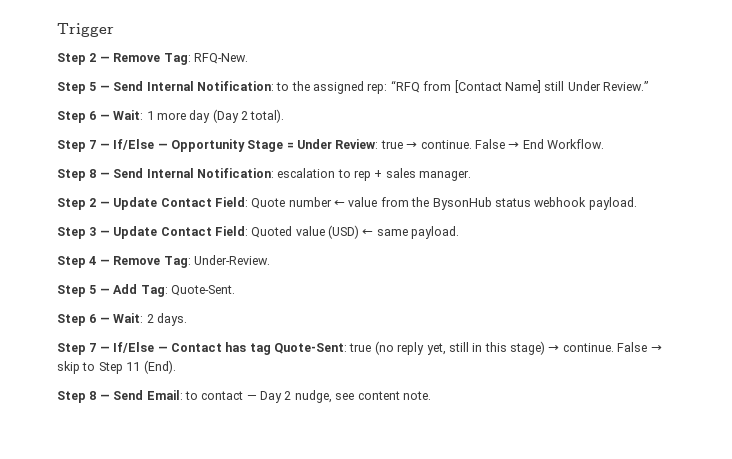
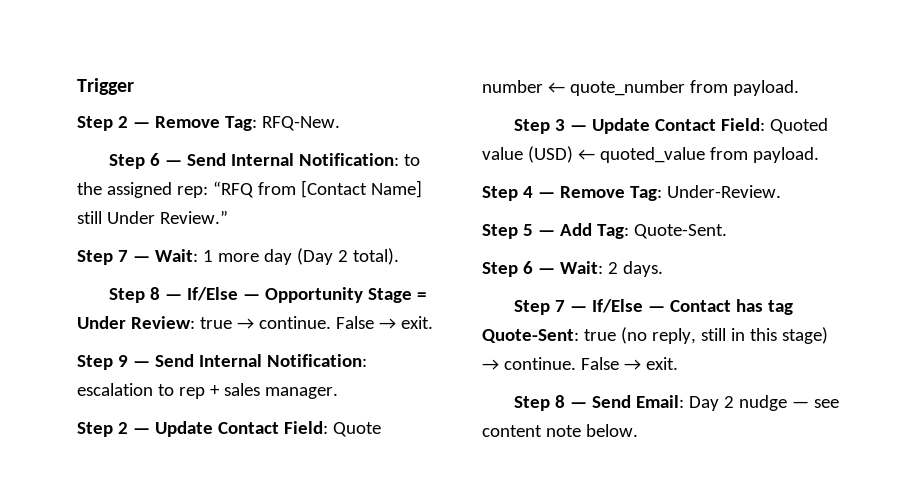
- Step 5 — Send Internal Notification: to the assigned rep: “RFQ from [Contact Name] still Under Review.”
+ Step 6 — Send Internal Notification: to the assigned rep: “RFQ from [Contact Name] still Under Review.”
- Step 6 — Wait: 1 more day (Day 2 total).
+ Step 7 — Wait: 1 more day (Day 2 total).
- Step 7 — If/Else — Opportunity Stage = Under Review: true → continue. False → End Workflow.
- Step 8 — Send Internal Notification: escalation to rep + sales manager.
+ Step 8 — If/Else — Opportunity Stage = Under Review: true → continue. False → exit.
+ Step 9 — Send Internal Notification: escalation to rep + sales manager.
- Step 2 — Update Contact Field: Quote number ← value from the BysonHub status webhook payload.
+ Step 2 — Update Contact Field: Quote number ← quote_number from payload.
- Step 3 — Update Contact Field: Quoted value (USD) ← same payload.
+ Step 3 — Update Contact Field: Quoted value (USD) ← quoted_value from payload.
- Step 7 — If/Else — Contact has tag Quote-Sent: true (no reply yet, still in this stage) → continue. False → skip to Step 11 (End).
+ Step 7 — If/Else — Contact has tag Quote-Sent: true (no reply, still in this stage) → continue. False → exit.
- Step 8 — Send Email: to contact — Day 2 nudge, see content note.
+ Step 8 — Send Email: Day 2 nudge — see content note below.

